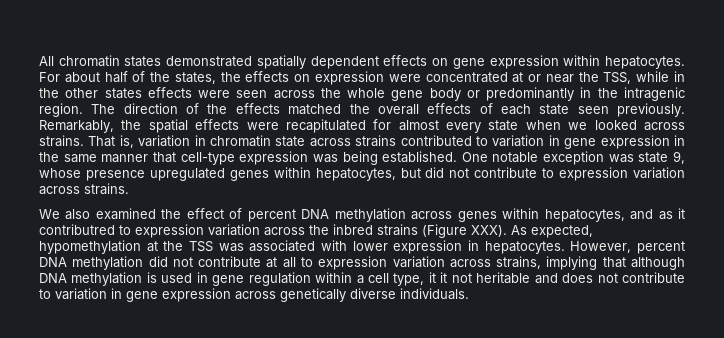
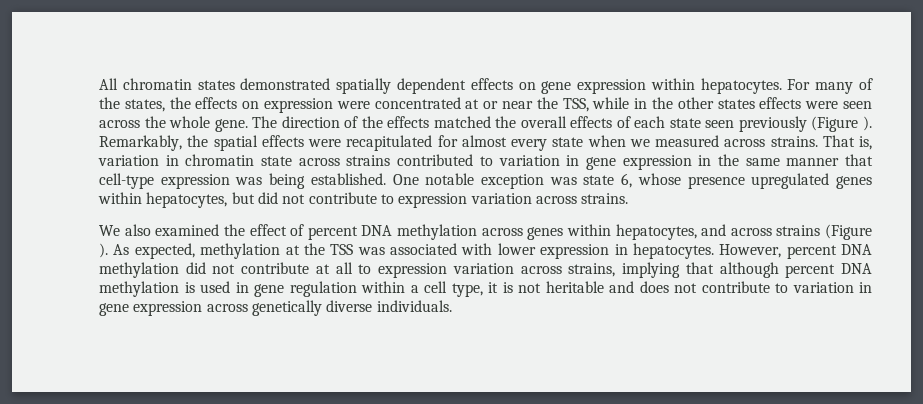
- For about half of the states, the effects on expression were concentrated at or near the TSS, while in the other states effects were seen across the whole gene body or predominantly in the intragenic region.
+ For many of the states, the effects on expression were concentrated at or near the TSS, while in the other states effects were seen across the whole gene.
- The direction of the effects matched the overall effects of each state seen previously.
+ The direction of the effects matched the overall effects of each state seen previously (Figure ).
- Remarkably, the spatial effects were recapitulated for almost every state when we looked across strains.
+ Remarkably, the spatial effects were recapitulated for almost every state when we measured across strains.
- One notable exception was state 9, whose presence upregulated genes within hepatocytes, but did not contribute to expression variation across strains.
+ One notable exception was state 6, whose presence upregulated genes within hepatocytes, but did not contribute to expression variation across strains.
- We also examined the effect of percent DNA methylation across genes within hepatocytes, and as it contributred to expression variation across the inbred strains (Figure XXX).
+ We also examined the effect of percent DNA methylation across genes within hepatocytes, and across strains (Figure ).
- As expected, hypomethylation at the TSS was associated with lower expression in hepatocytes.
+ As expected, methylation at the TSS was associated with lower expression in hepatocytes.
- However, percent DNA methylation did not contribute at all to expression variation across strains, implying that although DNA methylation is used in gene regulation within a cell type, it it not heritable and does not contribute to variation in gene expression across genetically diverse individuals.
+ However, percent DNA methylation did not contribute at all to expression variation across strains, implying that although percent DNA methylation is used in gene regulation within a cell type, it is not heritable and does not contribute to variation in gene expression across genetically diverse individuals.

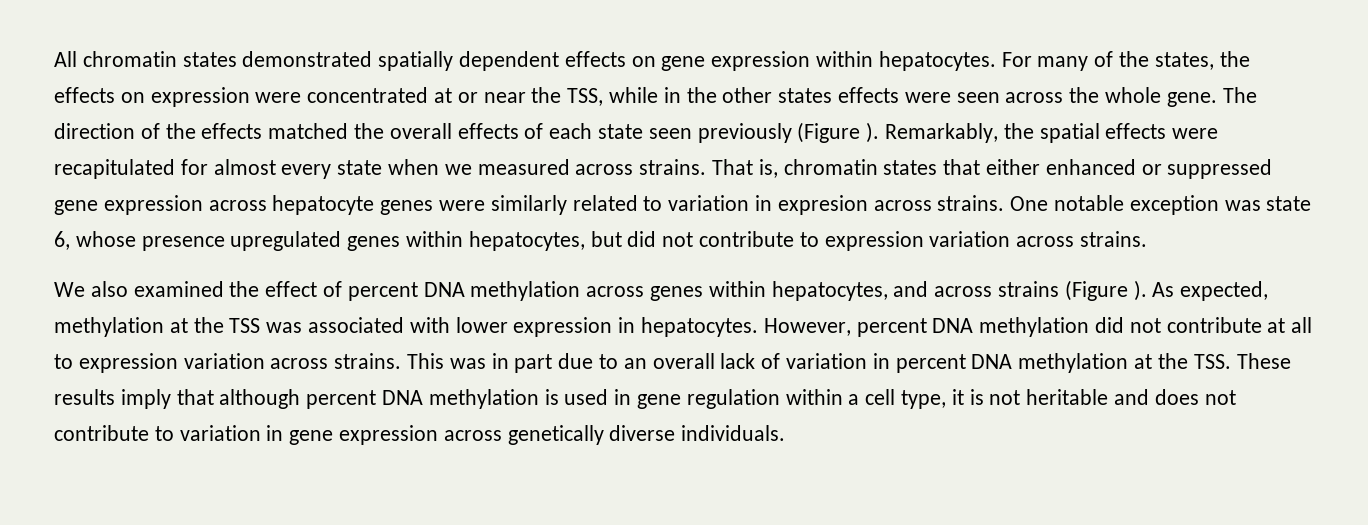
- That is, variation in chromatin state across strains contributed to variation in gene expression in the same manner that cell-type expression was being established.
+ That is, chromatin states that either enhanced or suppressed gene expression across hepatocyte genes were similarly related to variation in expresion across strains.
- However, percent DNA methylation did not contribute at all to expression variation across strains, implying that although percent DNA methylation is used in gene regulation within a cell type, it is not heritable and does not contribute to variation in gene expression across genetically diverse individuals.
+ However, percent DNA methylation did not contribute at all to expression variation across strains. This was in part due to an overall lack of variation in percent DNA methylation at the TSS. These results imply that although percent DNA methylation is used in gene regulation within a cell type, it is not heritable and does not contribute to variation in gene expression across genetically diverse individuals.

